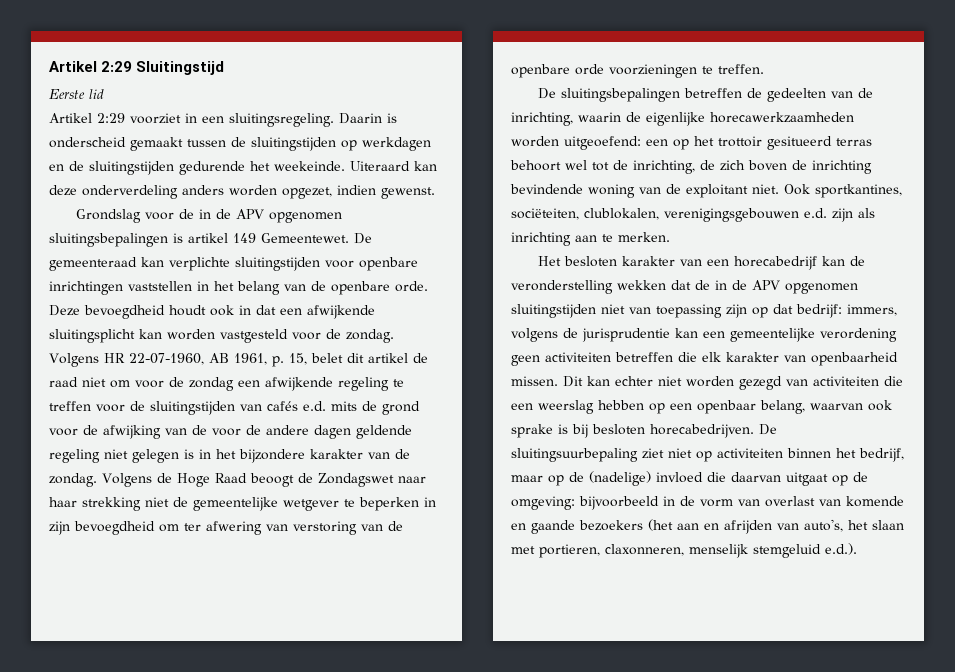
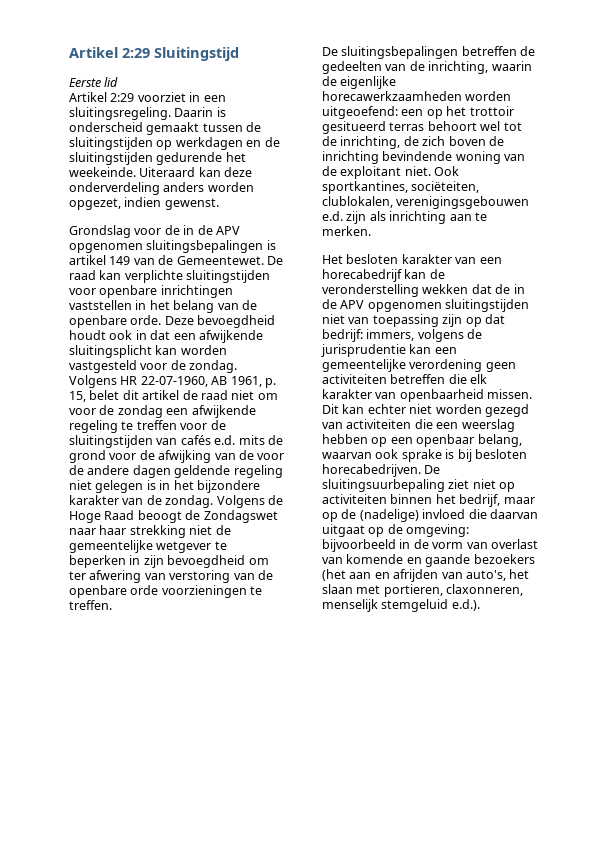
- Grondslag voor de in de APV opgenomen sluitingsbepalingen is artikel 149 Gemeentewet.
+ Grondslag voor de in de APV opgenomen sluitingsbepalingen is artikel 149 van de Gemeentewet.
- De gemeenteraad kan verplichte sluitingstijden voor openbare inrichtingen vaststellen in het belang van de openbare orde.
+ De raad kan verplichte sluitingstijden voor openbare inrichtingen vaststellen in het belang van de openbare orde.

